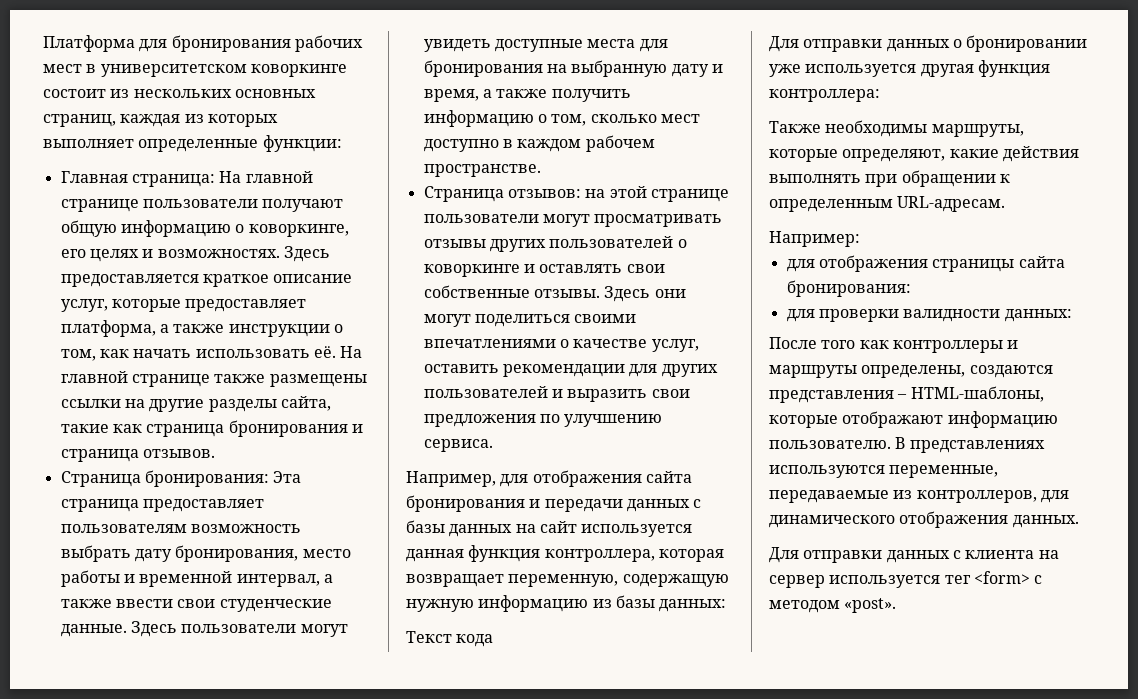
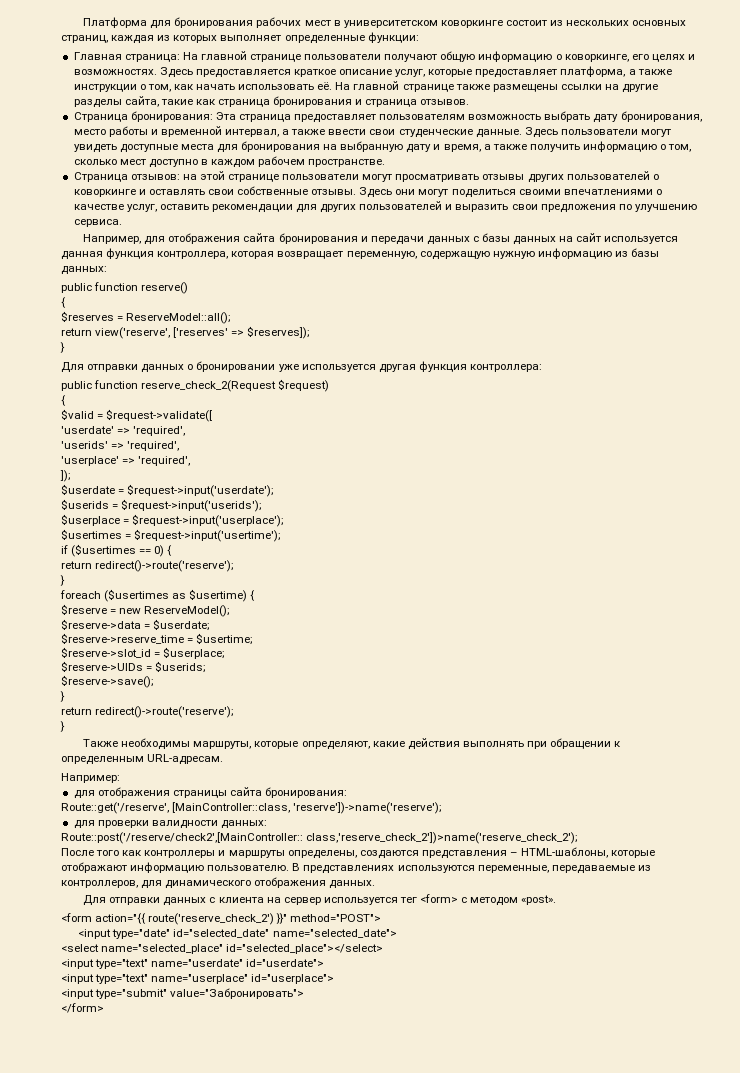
- Текст кода
+ public function reserve()
+ {
+ $reserves = ReserveModel::all();
+ return view('reserve', ['reserves' => $reserves]);
+ }
+ public function reserve_check_2(Request $request)
+ {
+ $valid = $request->validate([
+ 'userdate' => 'required',
+ 'userids' => 'required',
+ 'userplace' => 'required',
+ ]);
+ $userdate = $request->input('userdate');
+ $userids = $request->input('userids');
+ $userplace = $request->input('userplace');
+ $usertimes = $request->input('usertime');
+ if ($usertimes == 0) {
+ return redirect()->route('reserve');
+ }
+ foreach ($usertimes as $usertime) {
+ $reserve = new ReserveModel();
+ $reserve->data = $userdate;
+ $reserve->reserve_time = $usertime;
+ $reserve->slot_id = $userplace;
+ $reserve->UIDs = $userids;
+ $reserve->save();
+ }
+ return redirect()->route('reserve');
+ }
+ Route::get('/reserve', [MainController::class, 'reserve'])->name('reserve');
+ Route::post('/reserve/check2',[MainController:: class,'reserve_check_2'])>name('reserve_check_2');
+ <form action="{{ route('reserve_check_2') }}" method="POST">
+ <input type="date" id="selected_date" name="selected_date">
+ <select name="selected_place" id="selected_place"></select>
+ <input type="text" name="userdate" id="userdate">
+ <input type="text" name="userplace" id="userplace">
+ <input type="submit" value="Забронировать">
+ </form>

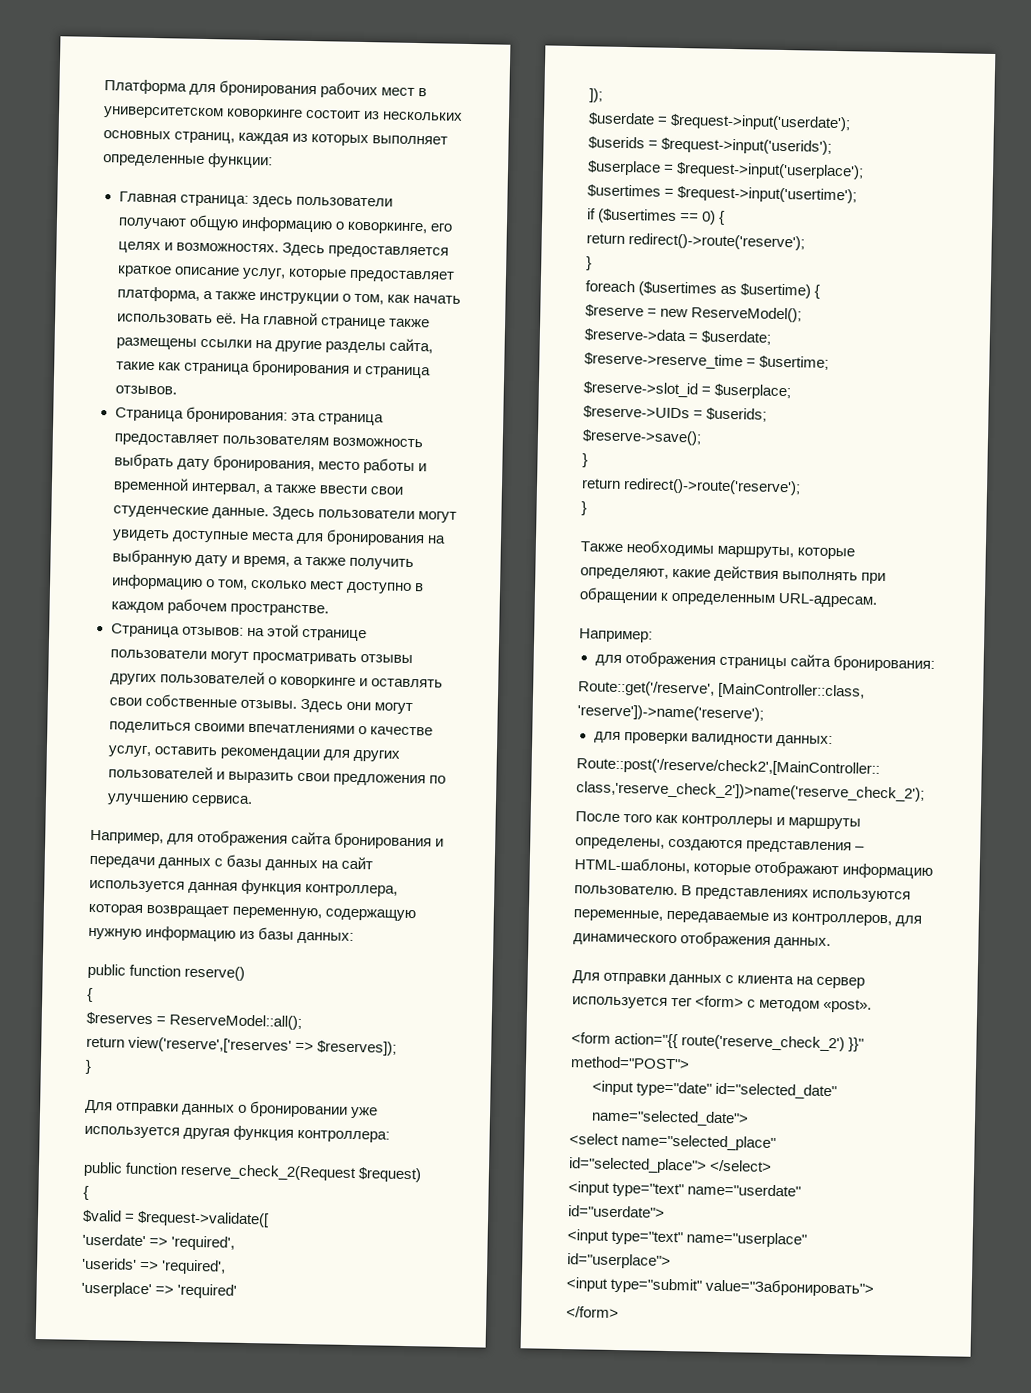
- Главная страница: На главной странице пользователи получают общую информацию о коворкинге, его целях и возможностях.
+ Главная страница: здесь пользователи получают общую информацию о коворкинге, его целях и возможностях.
- Страница бронирования: Эта страница предоставляет пользователям возможность выбрать дату бронирования, место работы и временной интервал, а также ввести свои студенческие данные.
+ Страница бронирования: эта страница предоставляет пользователям возможность выбрать дату бронирования, место работы и временной интервал, а также ввести свои студенческие данные.
- return view('reserve', ['reserves' => $reserves]);
+ return view('reserve',['reserves' => $reserves]);
- 'userplace' => 'required',
+ 'userplace' => 'required'
- <input type="date" id="selected_date" name="selected_date">
+ <input type="date" id="selected_date"
+ name="selected_date">
- <select name="selected_place" id="selected_place"></select>
+ <select name="selected_place"
+ id="selected_place"> </select>
- <input type="text" name="userdate" id="userdate">
+ <input type="text" name="userdate"
+ id="userdate">
- <input type="text" name="userplace" id="userplace">
+ <input type="text" name="userplace"
+ id="userplace">

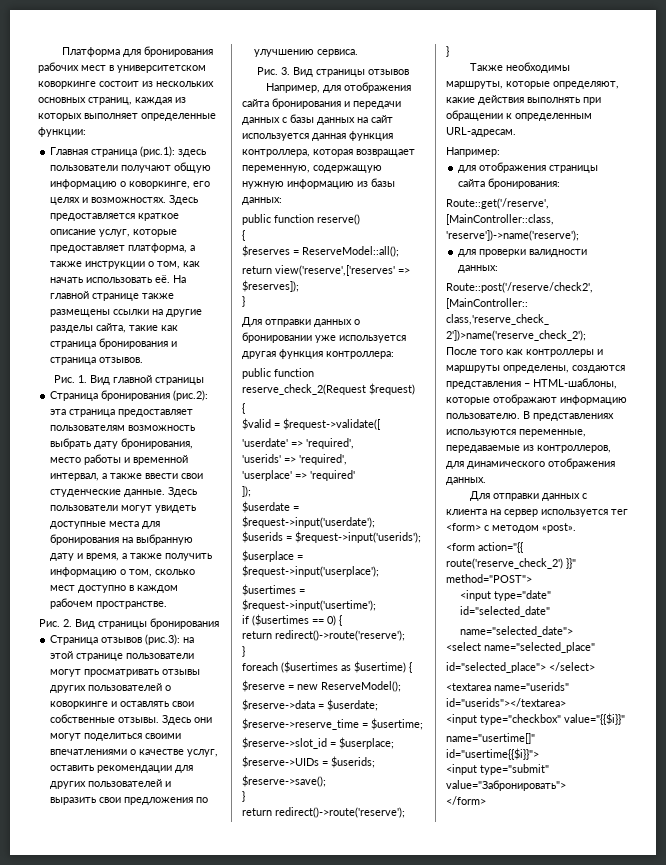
- Главная страница: здесь пользователи получают общую информацию о коворкинге, его целях и возможностях.
+ Главная страница (рис.1): здесь пользователи получают общую информацию о коворкинге, его целях и возможностях.
- Страница бронирования: эта страница предоставляет пользователям возможность выбрать дату бронирования, место работы и временной интервал, а также ввести свои студенческие данные.
+ Рис. 1. Вид главной страницы
+ Страница бронирования (рис.2): эта страница предоставляет пользователям возможность выбрать дату бронирования, место работы и временной интервал, а также ввести свои студенческие данные.
- Страница отзывов: на этой странице пользователи могут просматривать отзывы других пользователей о коворкинге и оставлять свои собственные отзывы.
+ Рис. 2. Вид страницы бронирования
+ Страница отзывов (рис.3): на этой странице пользователи могут просматривать отзывы других пользователей о коворкинге и оставлять свои собственные отзывы.
+ Рис. 3. Вид страницы отзывов
- <input type="text" name="userdate"
- id="userdate">
- <input type="text" name="userplace"
- id="userplace">
+ <textarea name="userids" id="userids"></textarea>
+ <input type="checkbox" value="{{$i}}"
+ name="usertime[]" id="usertime{{$i}}">

